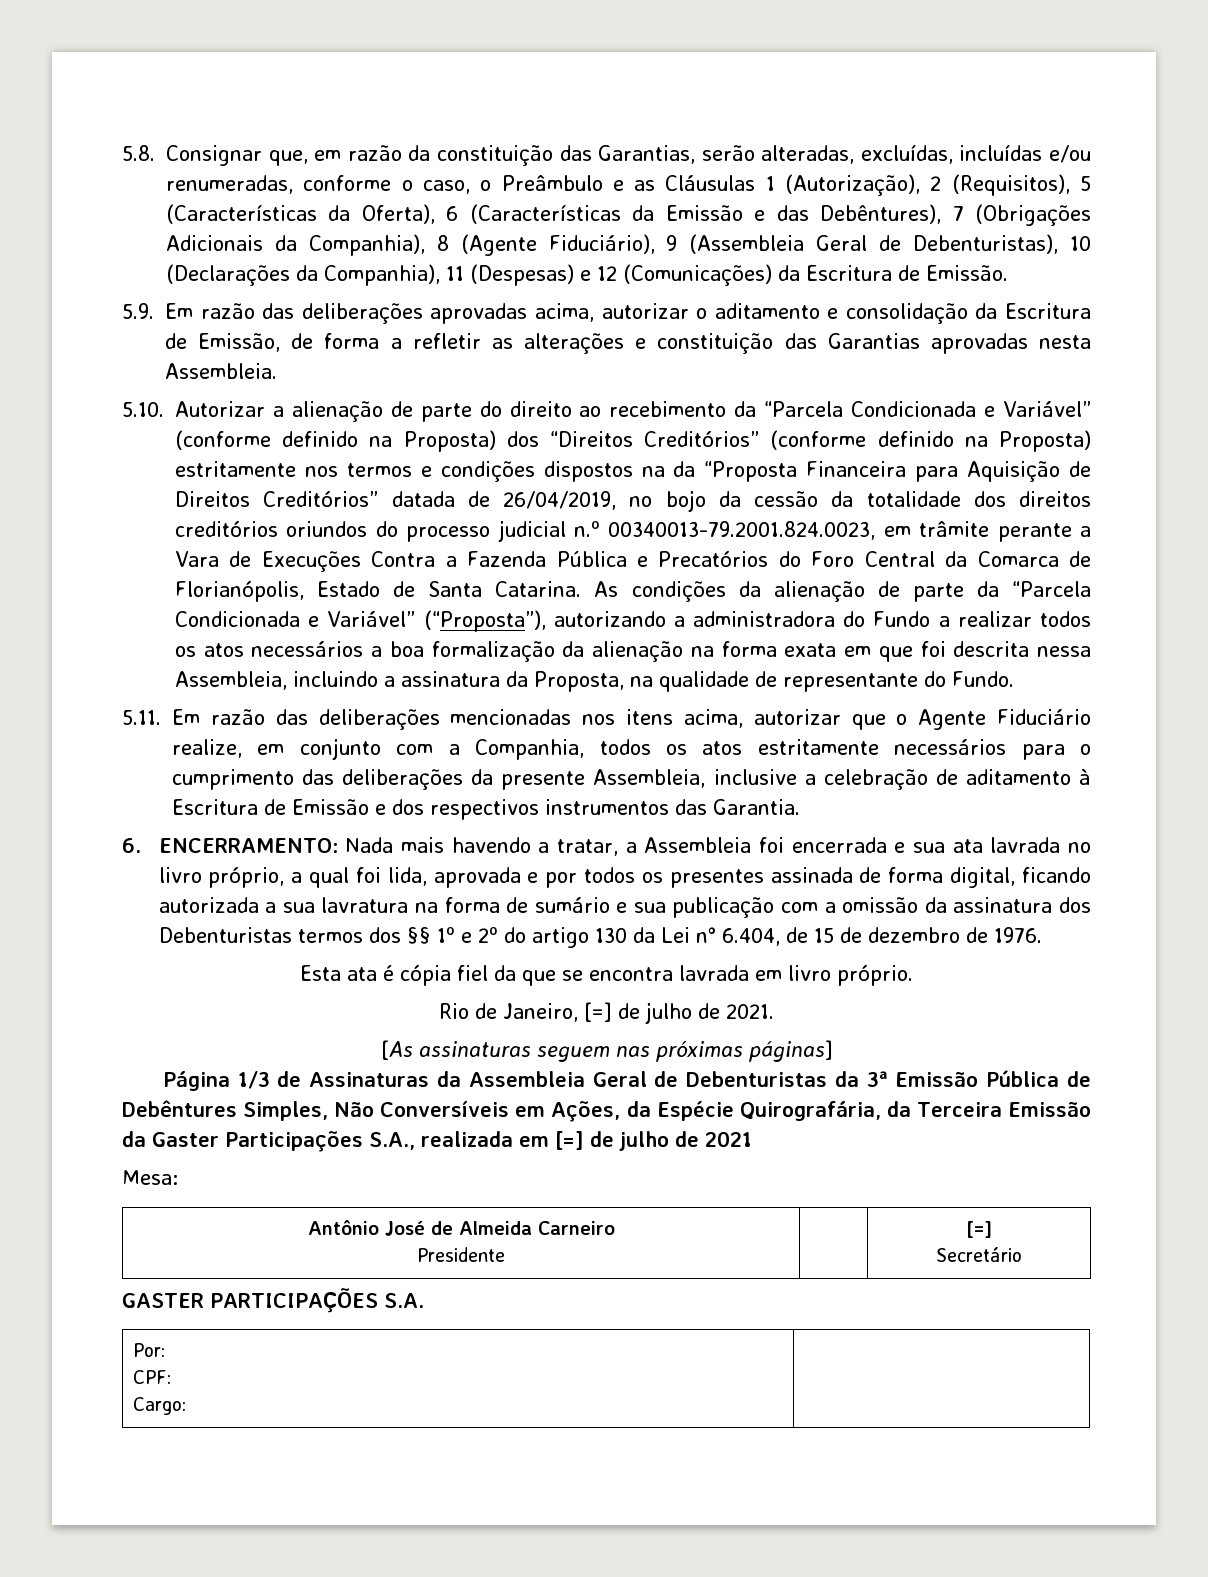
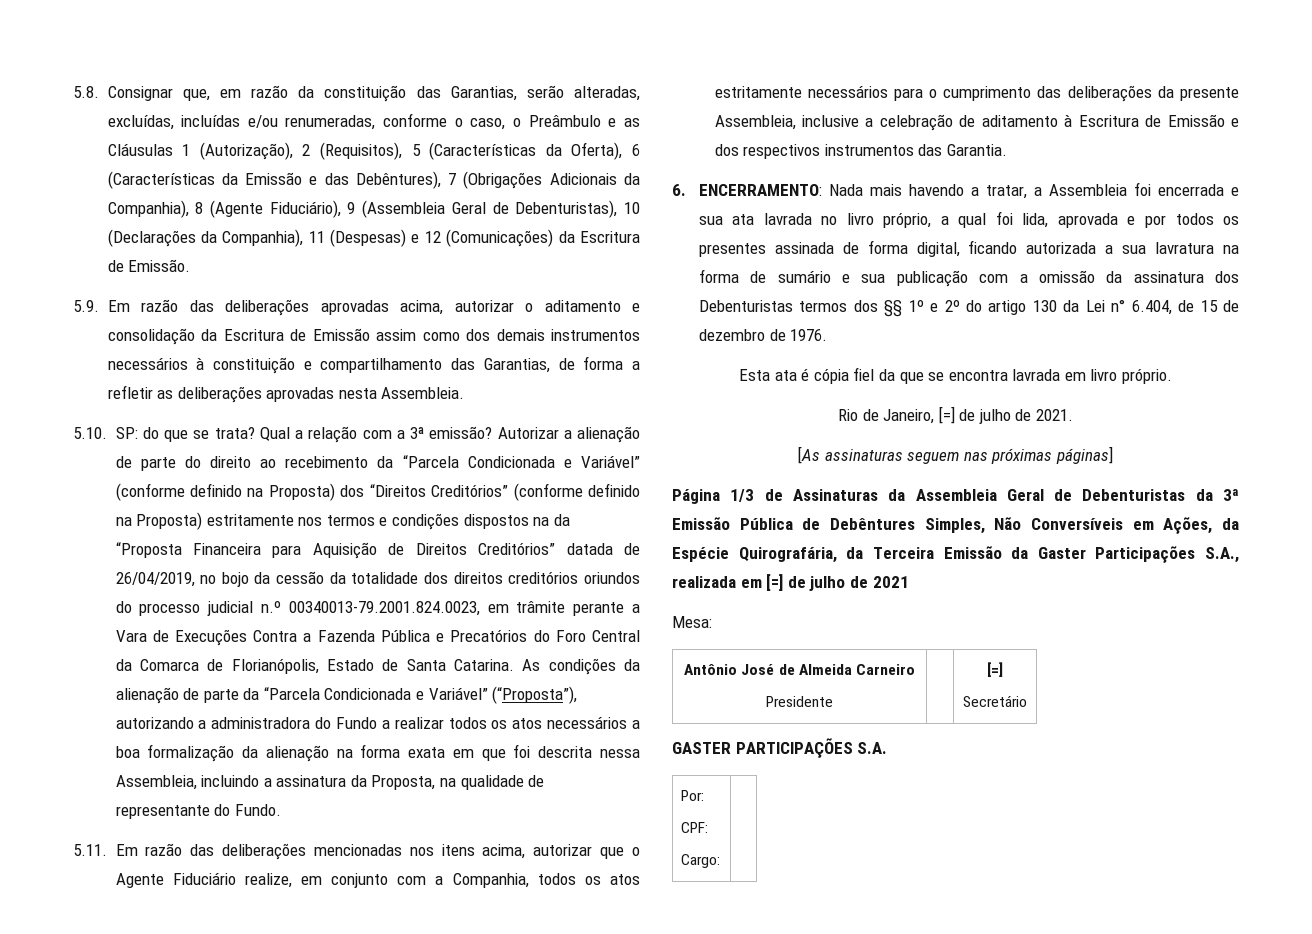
- 5.9. Em razão das deliberações aprovadas acima, autorizar o aditamento e consolidação da Escritura de Emissão, de forma a refletir as alterações e constituição das Garantias aprovadas nesta Assembleia.
+ 5.9. Em razão das deliberações aprovadas acima, autorizar o aditamento e consolidação da Escritura de Emissão assim como dos demais instrumentos necessários à constituição e compartilhamento das Garantias, de forma a refletir as deliberações aprovadas nesta Assembleia.
- 5.10. Autorizar a alienação de parte do direito ao recebimento da “Parcela Condicionada e Variável” (conforme definido na Proposta) dos “Direitos Creditórios” (conforme definido na Proposta) estritamente nos termos e condições dispostos na da “Proposta Financeira para Aquisição de Direitos Creditórios” datada de 26/04/2019, no bojo da cessão da totalidade dos direitos creditórios oriundos do processo judicial n.º 00340013-79.2001.824.0023, em trâmite perante a Vara de Execuções Contra a Fazenda Pública e Precatórios do Foro Central da Comarca de Florianópolis, Estado de Santa Catarina.
+ 5.10. SP: do que se trata? Qual a relação com a 3ª emissão? Autorizar a alienação de parte do direito ao recebimento da “Parcela Condicionada e Variável” (conforme definido na Proposta) dos “Direitos Creditórios” (conforme definido na Proposta) estritamente nos termos e condições dispostos na da “Proposta Financeira para Aquisição de Direitos Creditórios” datada de 26/04/2019, no bojo da cessão da totalidade dos direitos creditórios oriundos do processo judicial n.º 00340013-79.2001.824.0023, em trâmite perante a Vara de Execuções Contra a Fazenda Pública e Precatórios do Foro Central da Comarca de Florianópolis, Estado de Santa Catarina.

